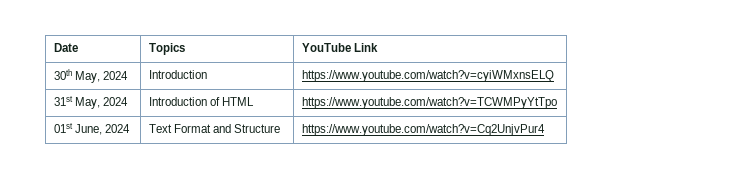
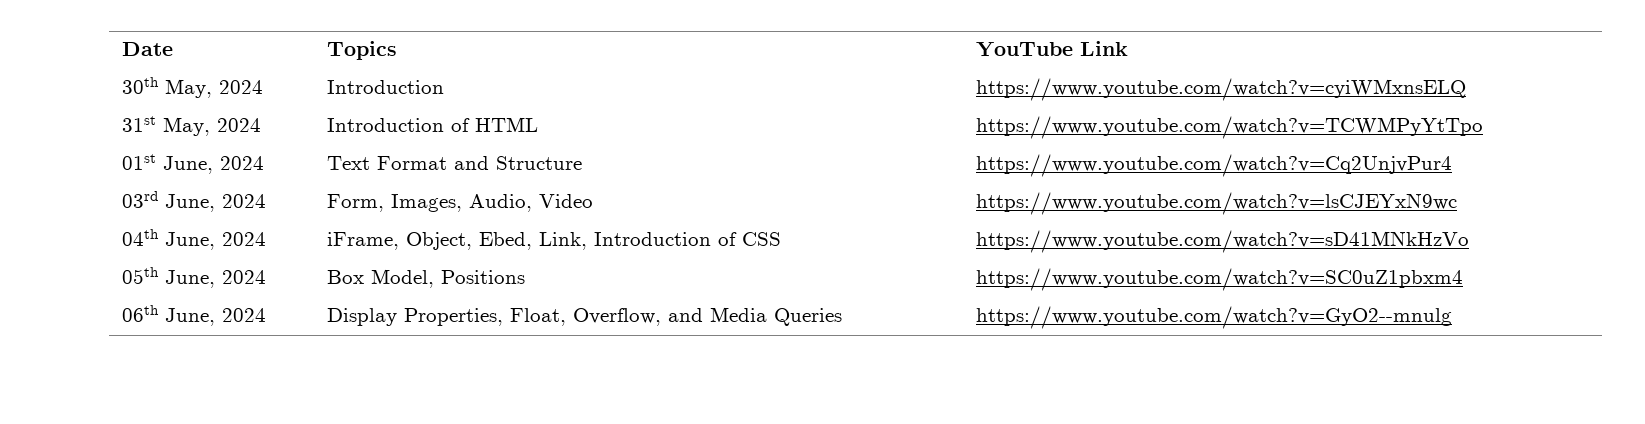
+ 03rd June, 2024 | Form, Images, Audio, Video | https://www.youtube.com/watch?v=lsCJEYxN9wc
+ 04th June, 2024 | iFrame, Object, Ebed, Link, Introduction of CSS | https://www.youtube.com/watch?v=sD41MNkHzVo
+ 05th June, 2024 | Box Model, Positions | https://www.youtube.com/watch?v=SC0uZ1pbxm4
+ 06th June, 2024 | Display Properties, Float, Overflow, and Media Queries | https://www.youtube.com/watch?v=GyO2--mnulg

